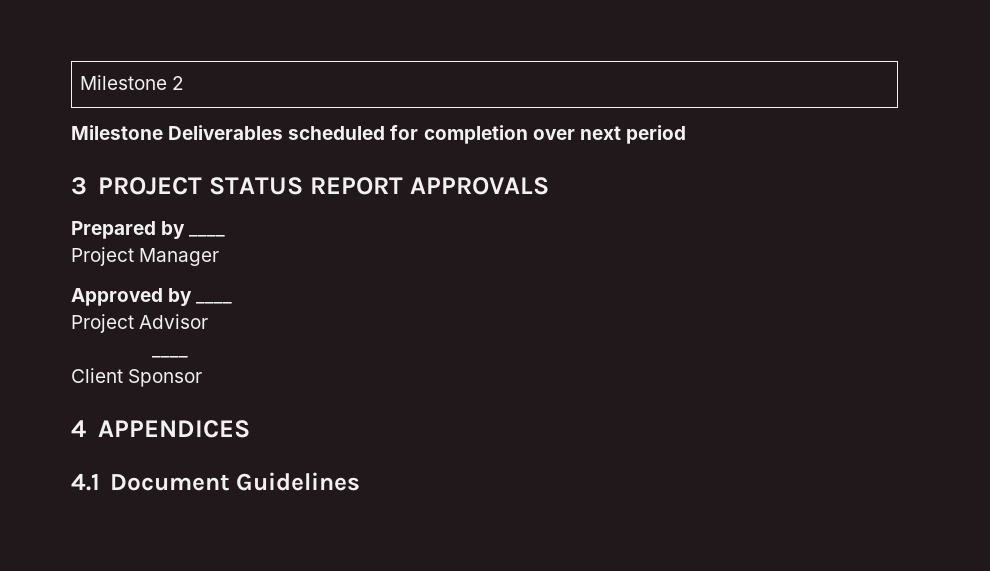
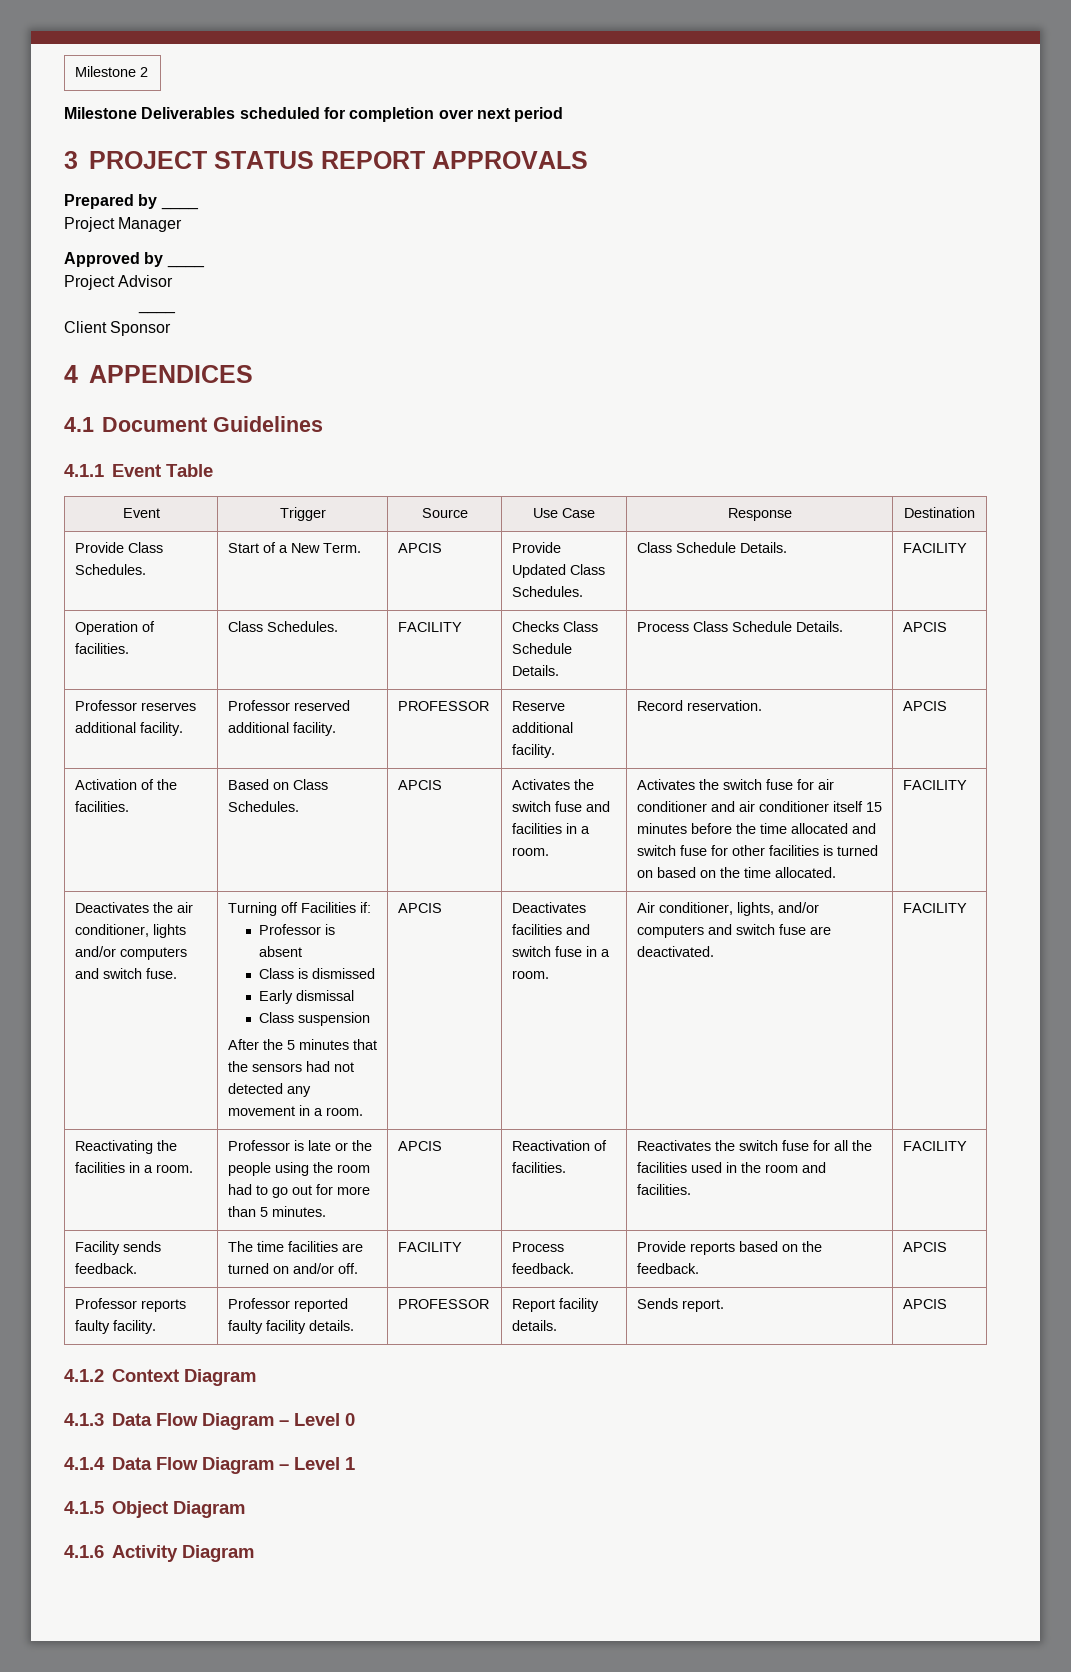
+ 4.1.1 Event Table
+ Event | Trigger | Source | Use Case | Response | Destination
+ Provide Class Schedules. | Start of a New Term. | APCIS | Provide Updated Class Schedules. | Class Schedule Details. | FACILITY
+ Operation of facilities. | Class Schedules. | FACILITY | Checks Class Schedule Details. | Process Class Schedule Details. | APCIS
+ Professor reserves additional facility. | Professor reserved additional facility. | PROFESSOR | Reserve additional facility. | Record reservation. | APCIS
+ Activation of the facilities. | Based on Class Schedules. | APCIS | Activates the switch fuse and facilities in a room. | Activates the switch fuse for air conditioner and air conditioner itself 15 minutes before the time allocated and switch fuse for other facilities is turned on based on the time allocated. | FACILITY
+ Deactivates the air conditioner, lights and/or computers and switch fuse. | Turning off Facilities if:
+ Professor is absent
+ Class is dismissed
+ Early dismissal
+ Class suspension
+ After the 5 minutes that the sensors had not detected any movement in a room. | APCIS | Deactivates facilities and switch fuse in a room. | Air conditioner, lights, and/or computers and switch fuse are deactivated. | FACILITY
+ Reactivating the facilities in a room. | Professor is late or the people using the room had to go out for more than 5 minutes. | APCIS | Reactivation of facilities. | Reactivates the switch fuse for all the facilities used in the room and facilities. | FACILITY
+ Facility sends feedback. | The time facilities are turned on and/or off. | FACILITY | Process feedback. | Provide reports based on the feedback. | APCIS
+ Professor reports faulty facility. | Professor reported faulty facility details. | PROFESSOR | Report facility details. | Sends report. | APCIS
+ 4.1.2 Context Diagram
+ 4.1.3 Data Flow Diagram – Level 0
+ 4.1.4 Data Flow Diagram – Level 1
+ 4.1.5 Object Diagram
+ 4.1.6 Activity Diagram

